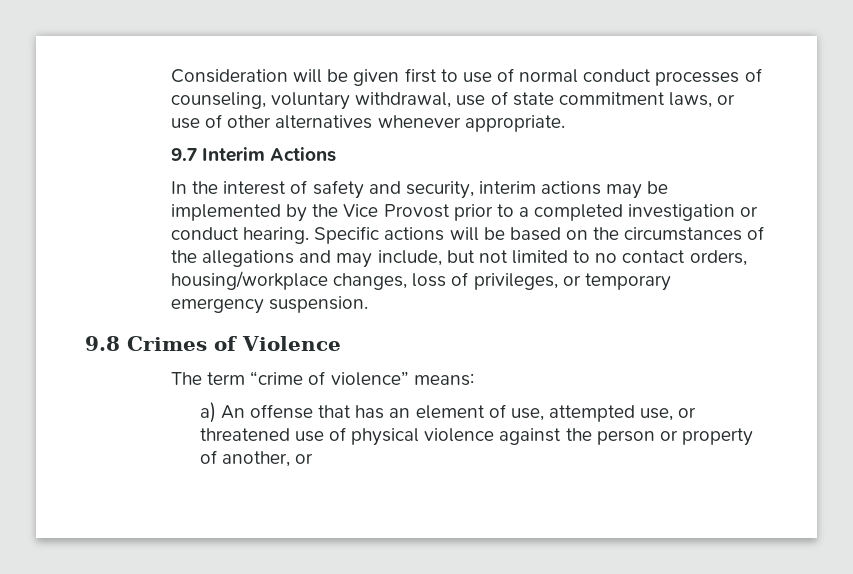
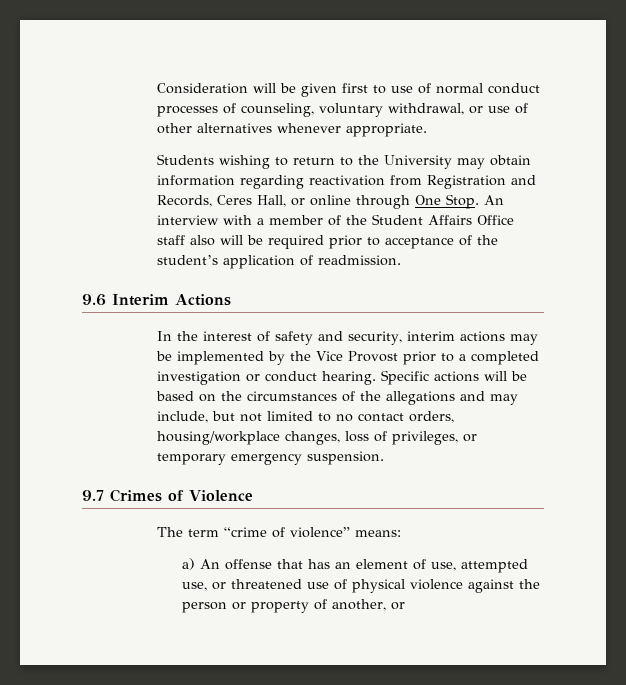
- Consideration will be given first to use of normal conduct processes of counseling, voluntary withdrawal, use of state commitment laws, or use of other alternatives whenever appropriate.
+ Consideration will be given first to use of normal conduct processes of counseling, voluntary withdrawal, or use of other alternatives whenever appropriate.
- 9.7 Interim Actions
+ Students wishing to return to the University may obtain information regarding reactivation from Registration and Records, Ceres Hall, or online through One Stop. An interview with a member of the Student Affairs Office staff also will be required prior to acceptance of the student’s application of readmission.
+ 9.6 Interim Actions
- 9.8 Crimes of Violence
+ 9.7 Crimes of Violence

